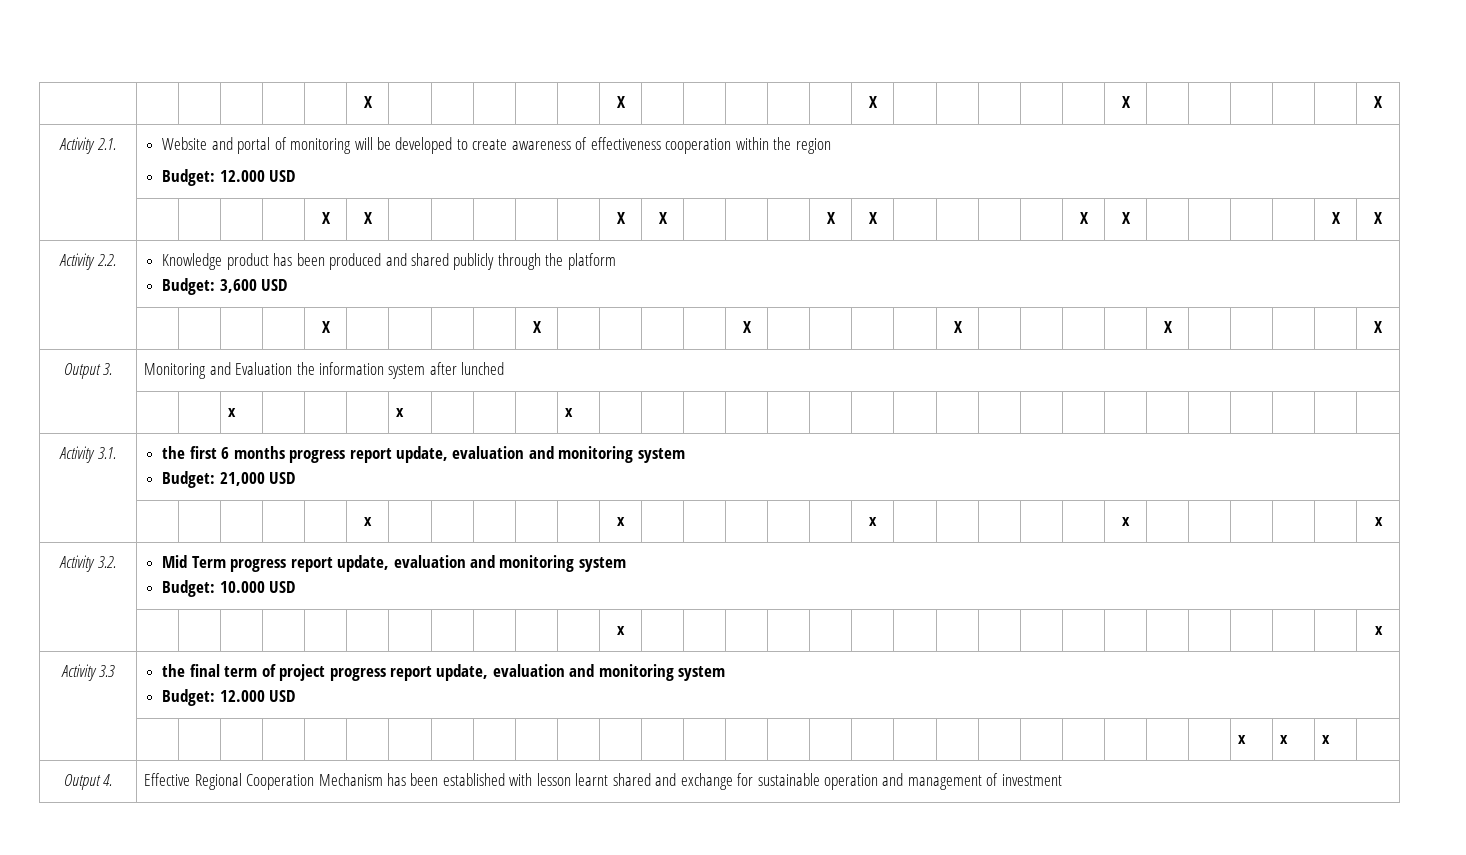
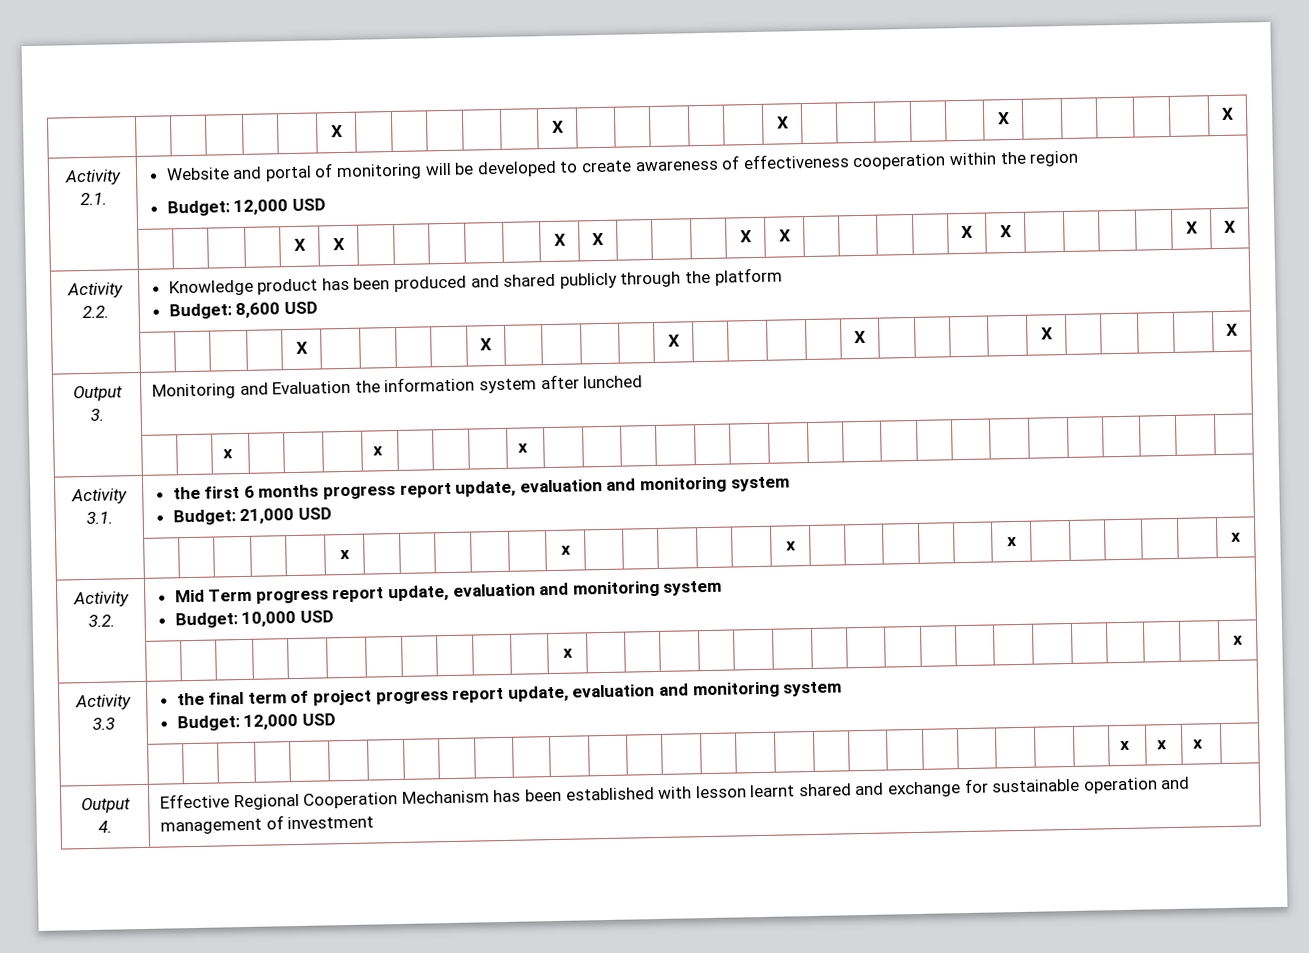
  Activity 2.1. | Website and portal of monitoring will be developed to create awareness of effectiveness cooperation within the region
- Budget: 12.000 USD
+ Budget: 12,000 USD
  Activity 2.2. | Knowledge product has been produced and shared publicly through the platform
- Budget: 3,600 USD
+ Budget: 8,600 USD
  Activity 3.2. | Mid Term progress report update, evaluation and monitoring system
- Budget: 10.000 USD
+ Budget: 10,000 USD
  Activity 3.3 | the final term of project progress report update, evaluation and monitoring system
- Budget: 12.000 USD
+ Budget: 12,000 USD

